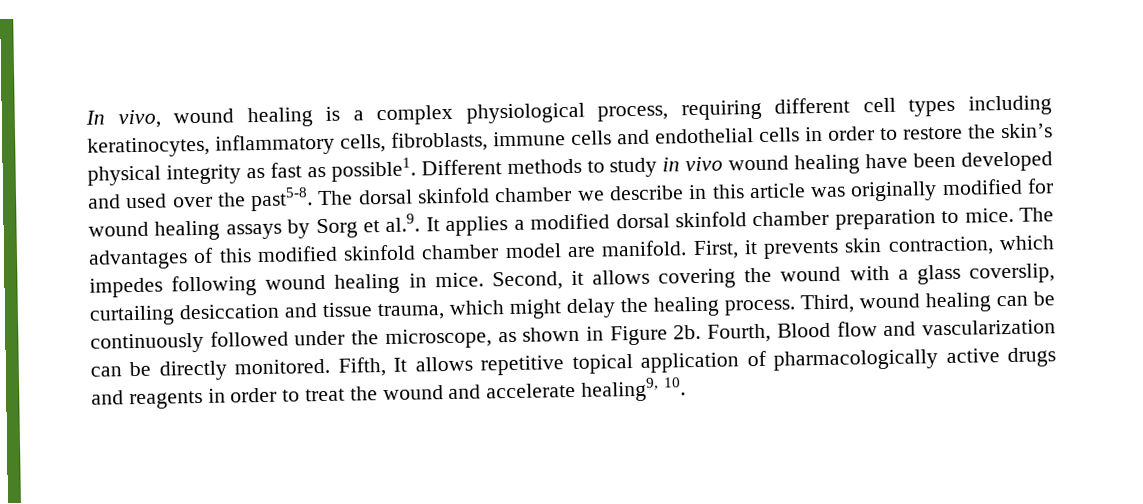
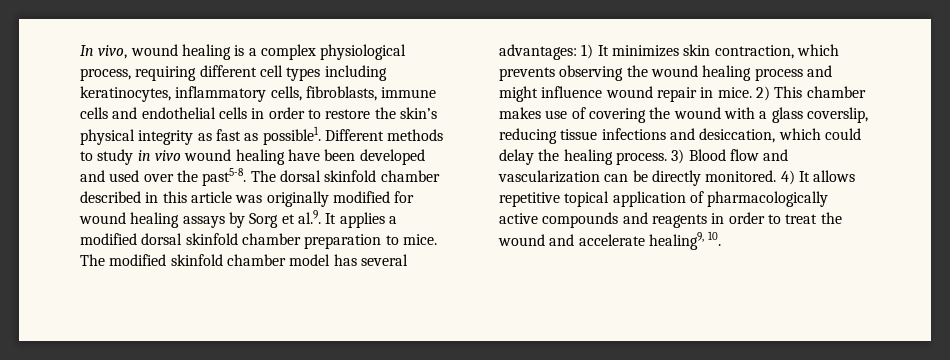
- The dorsal skinfold chamber we describe in this article was originally modified for wound healing assays by Sorg et al.9. It applies a modified dorsal skinfold chamber preparation to mice.
+ The dorsal skinfold chamber described in this article was originally modified for wound healing assays by Sorg et al.9. It applies a modified dorsal skinfold chamber preparation to mice.
- The advantages of this modified skinfold chamber model are manifold. First, it prevents skin contraction, which impedes following wound healing in mice. Second, it allows covering the wound with a glass coverslip, curtailing desiccation and tissue trauma, which might delay the healing process. Third, wound healing can be continuously followed under the microscope, as shown in Figure 2b. Fourth, Blood flow and vascularization can be directly monitored.
+ The modified skinfold chamber model has several advantages: 1) It minimizes skin contraction, which prevents observing the wound healing process and might influence wound repair in mice. 2) This chamber makes use of covering the wound with a glass coverslip, reducing tissue infections and desiccation, which could delay the healing process. 3) Blood flow and vascularization can be directly monitored.
- Fifth, It allows repetitive topical application of pharmacologically active drugs and reagents in order to treat the wound and accelerate healing9, 10.
+ 4) It allows repetitive topical application of pharmacologically active compounds and reagents in order to treat the wound and accelerate healing9, 10.

